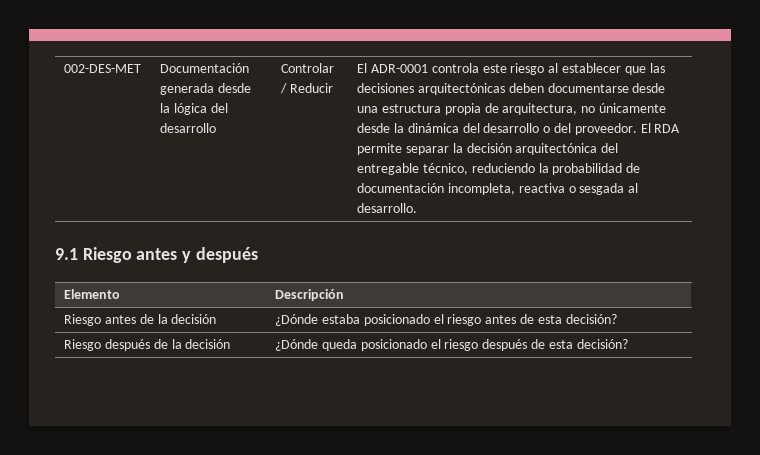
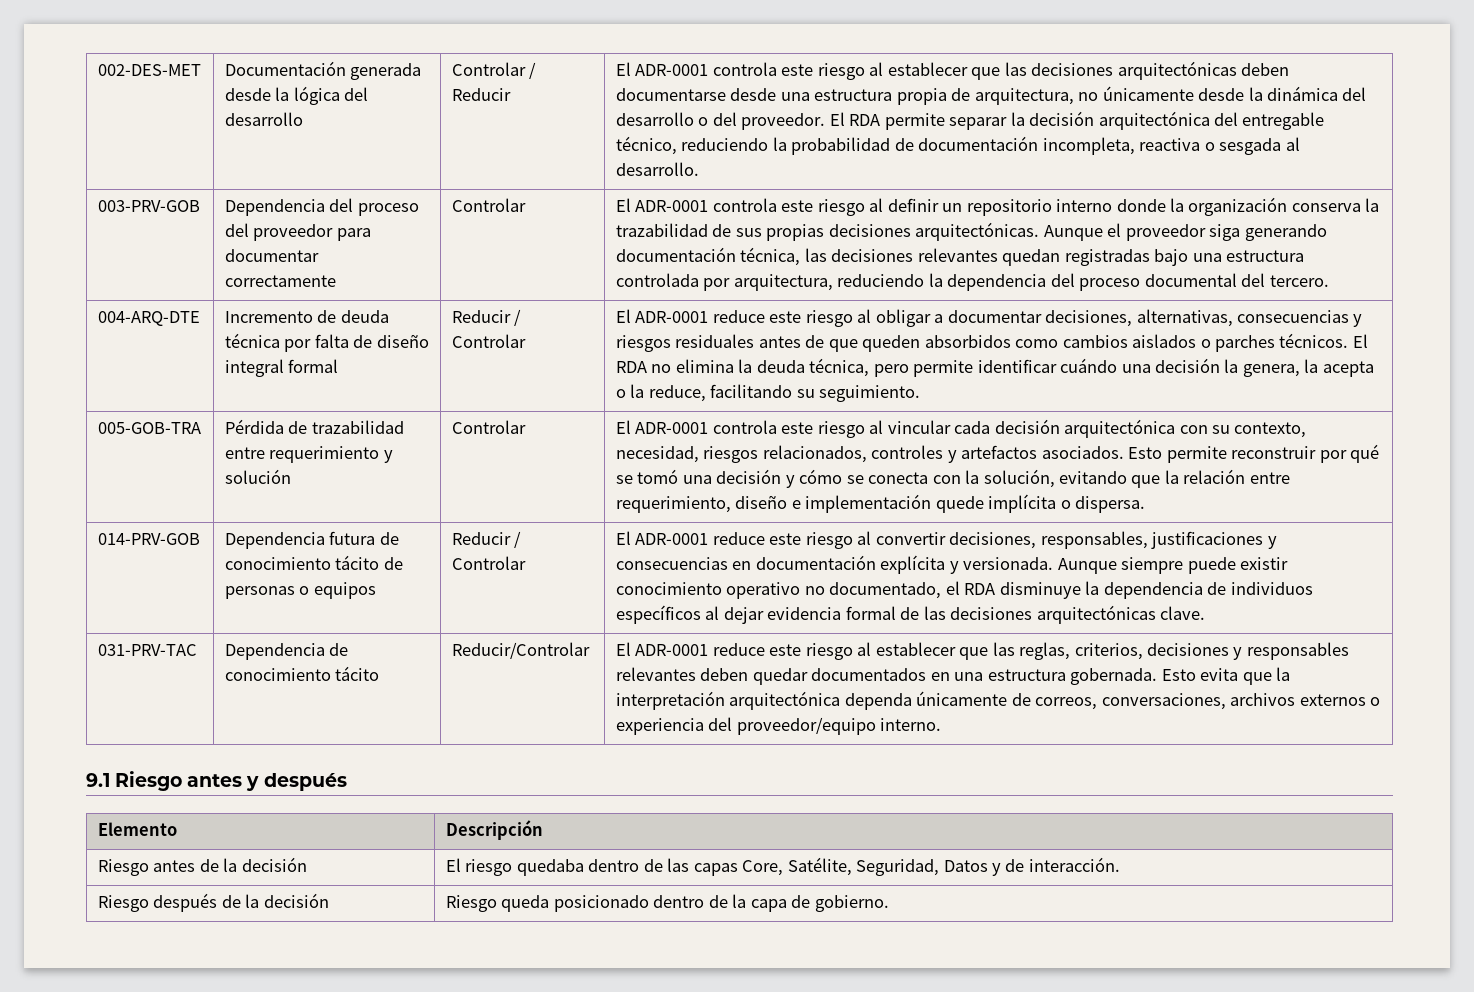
+ 003-PRV-GOB | Dependencia del proceso del proveedor para documentar correctamente | Controlar | El ADR-0001 controla este riesgo al definir un repositorio interno donde la organización conserva la trazabilidad de sus propias decisiones arquitectónicas. Aunque el proveedor siga generando documentación técnica, las decisiones relevantes quedan registradas bajo una estructura controlada por arquitectura, reduciendo la dependencia del proceso documental del tercero.
+ 004-ARQ-DTE | Incremento de deuda técnica por falta de diseño integral formal | Reducir / Controlar | El ADR-0001 reduce este riesgo al obligar a documentar decisiones, alternativas, consecuencias y riesgos residuales antes de que queden absorbidos como cambios aislados o parches técnicos. El RDA no elimina la deuda técnica, pero permite identificar cuándo una decisión la genera, la acepta o la reduce, facilitando su seguimiento.
+ 005-GOB-TRA | Pérdida de trazabilidad entre requerimiento y solución | Controlar | El ADR-0001 controla este riesgo al vincular cada decisión arquitectónica con su contexto, necesidad, riesgos relacionados, controles y artefactos asociados. Esto permite reconstruir por qué se tomó una decisión y cómo se conecta con la solución, evitando que la relación entre requerimiento, diseño e implementación quede implícita o dispersa.
+ 014-PRV-GOB | Dependencia futura de conocimiento tácito de personas o equipos | Reducir / Controlar | El ADR-0001 reduce este riesgo al convertir decisiones, responsables, justificaciones y consecuencias en documentación explícita y versionada. Aunque siempre puede existir conocimiento operativo no documentado, el RDA disminuye la dependencia de individuos específicos al dejar evidencia formal de las decisiones arquitectónicas clave.
+ 031-PRV-TAC | Dependencia de conocimiento tácito | Reducir/Controlar | El ADR-0001 reduce este riesgo al establecer que las reglas, criterios, decisiones y responsables relevantes deben quedar documentados en una estructura gobernada. Esto evita que la interpretación arquitectónica dependa únicamente de correos, conversaciones, archivos externos o experiencia del proveedor/equipo interno.
- Riesgo antes de la decisión | ¿Dónde estaba posicionado el riesgo antes de esta decisión?
+ Riesgo antes de la decisión | El riesgo quedaba dentro de las capas Core, Satélite, Seguridad, Datos y de interacción.
- Riesgo después de la decisión | ¿Dónde queda posicionado el riesgo después de esta decisión?
+ Riesgo después de la decisión | Riesgo queda posicionado dentro de la capa de gobierno.

